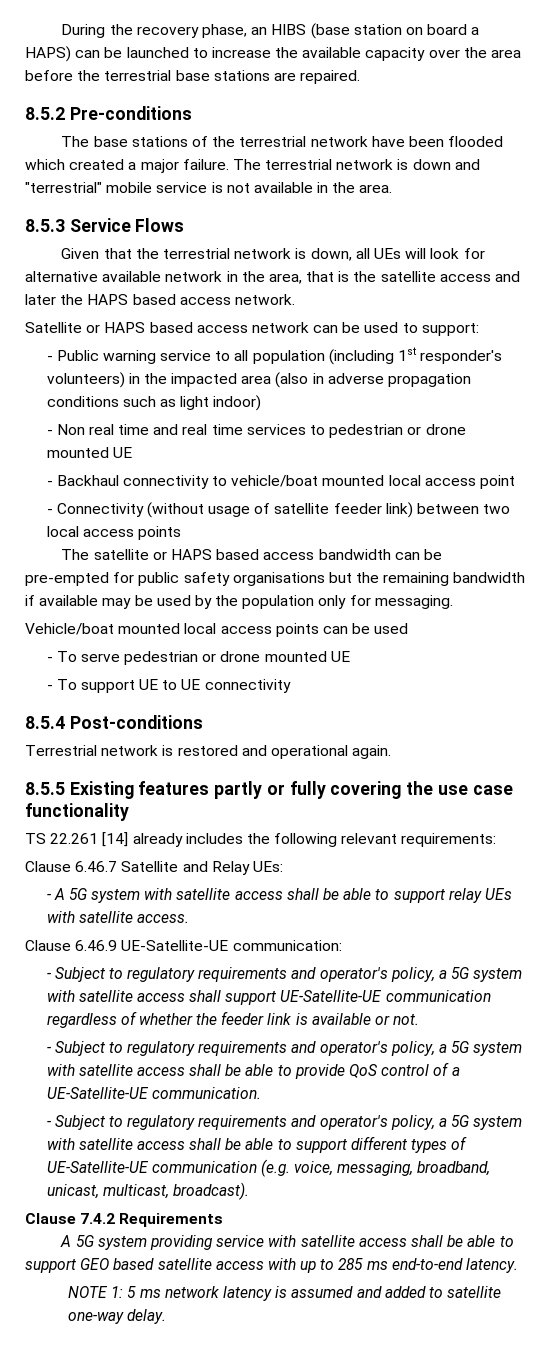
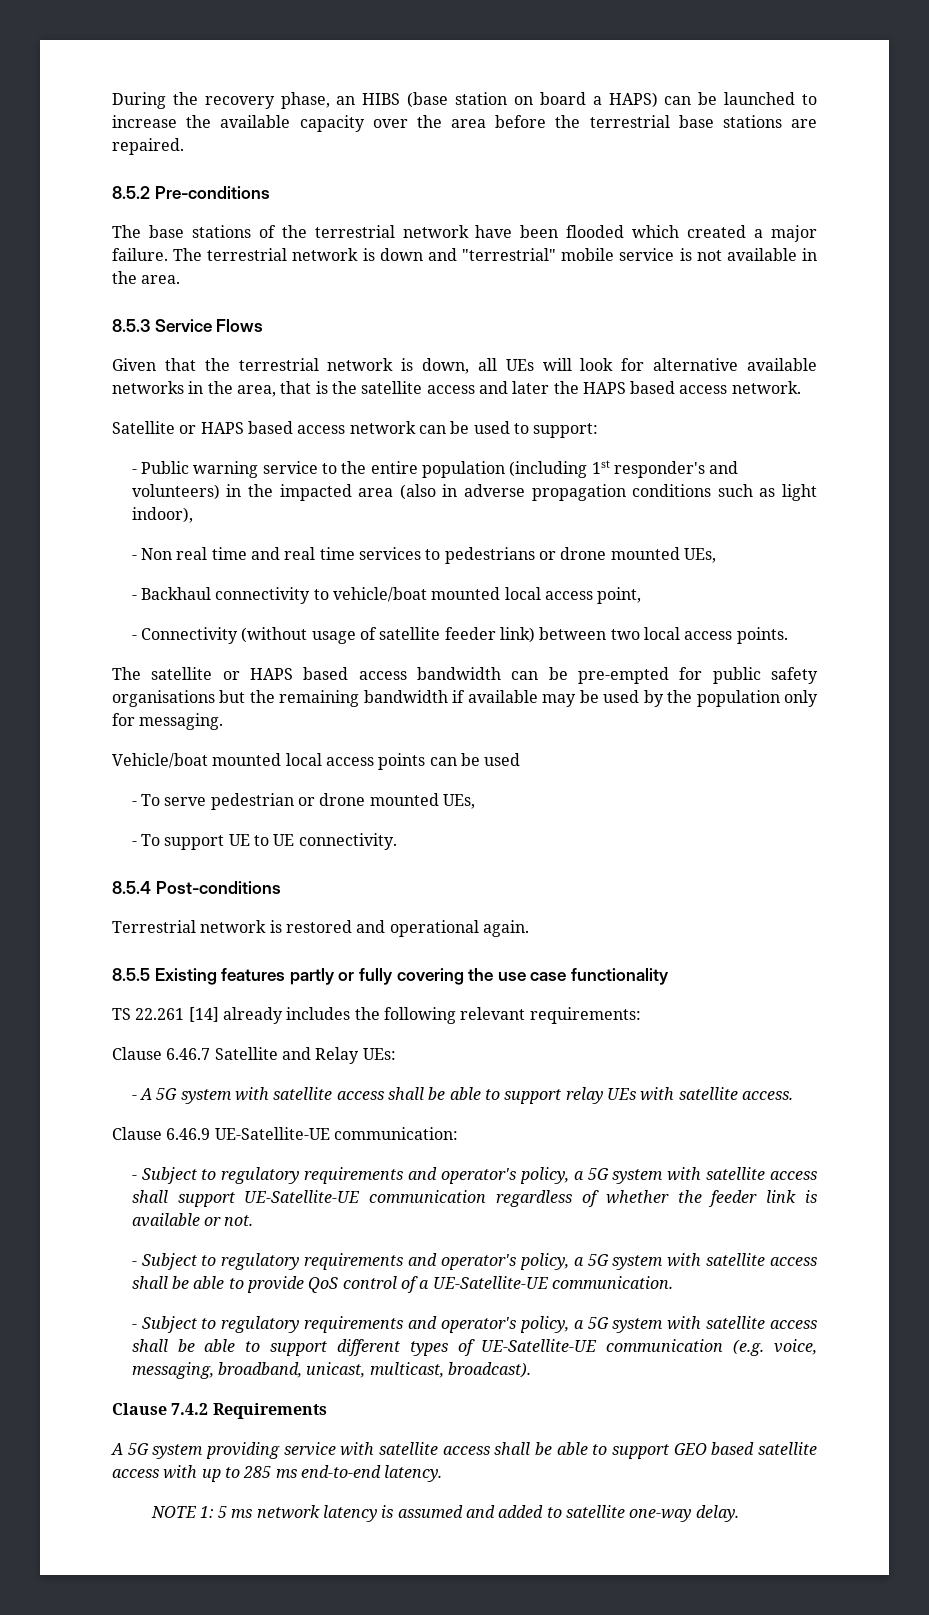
- Given that the terrestrial network is down, all UEs will look for alternative available network in the area, that is the satellite access and later the HAPS based access network.
+ Given that the terrestrial network is down, all UEs will look for alternative available networks in the area, that is the satellite access and later the HAPS based access network.
- - Public warning service to all population (including 1st responder's volunteers) in the impacted area (also in adverse propagation conditions such as light indoor)
+ - Public warning service to the entire population (including 1st responder's and volunteers) in the impacted area (also in adverse propagation conditions such as light indoor),
- - Non real time and real time services to pedestrian or drone mounted UE
+ - Non real time and real time services to pedestrians or drone mounted UEs,
- - Backhaul connectivity to vehicle/boat mounted local access point
+ - Backhaul connectivity to vehicle/boat mounted local access point,
- - Connectivity (without usage of satellite feeder link) between two local access points
+ - Connectivity (without usage of satellite feeder link) between two local access points.
- - To serve pedestrian or drone mounted UE
+ - To serve pedestrian or drone mounted UEs,
- - To support UE to UE connectivity
+ - To support UE to UE connectivity.

